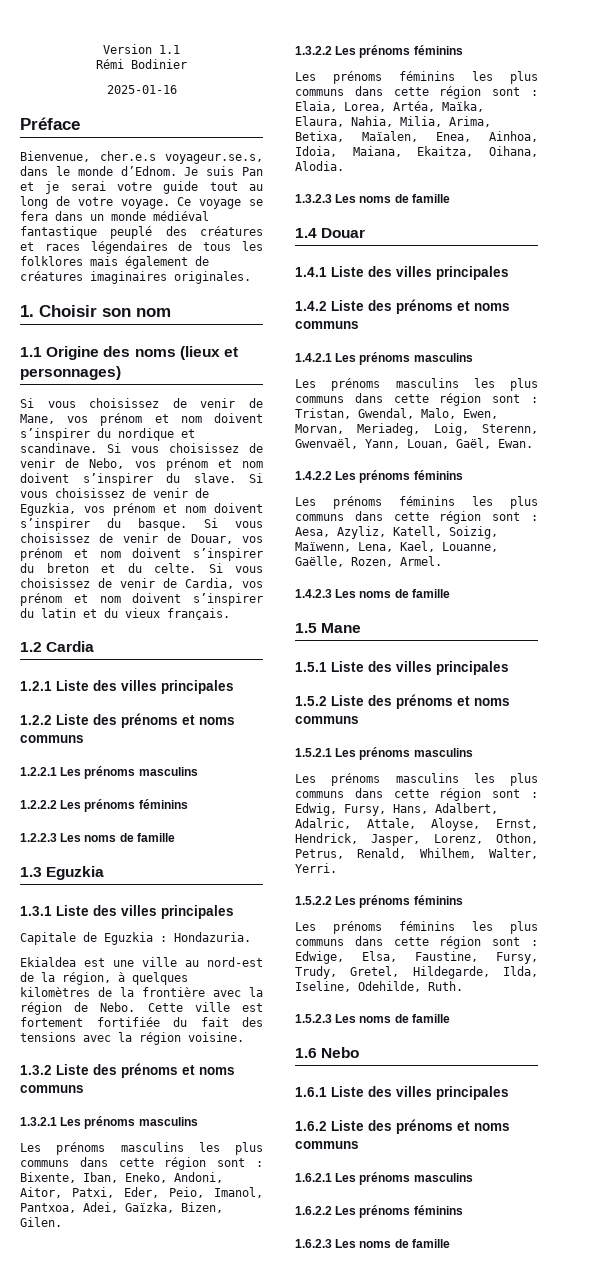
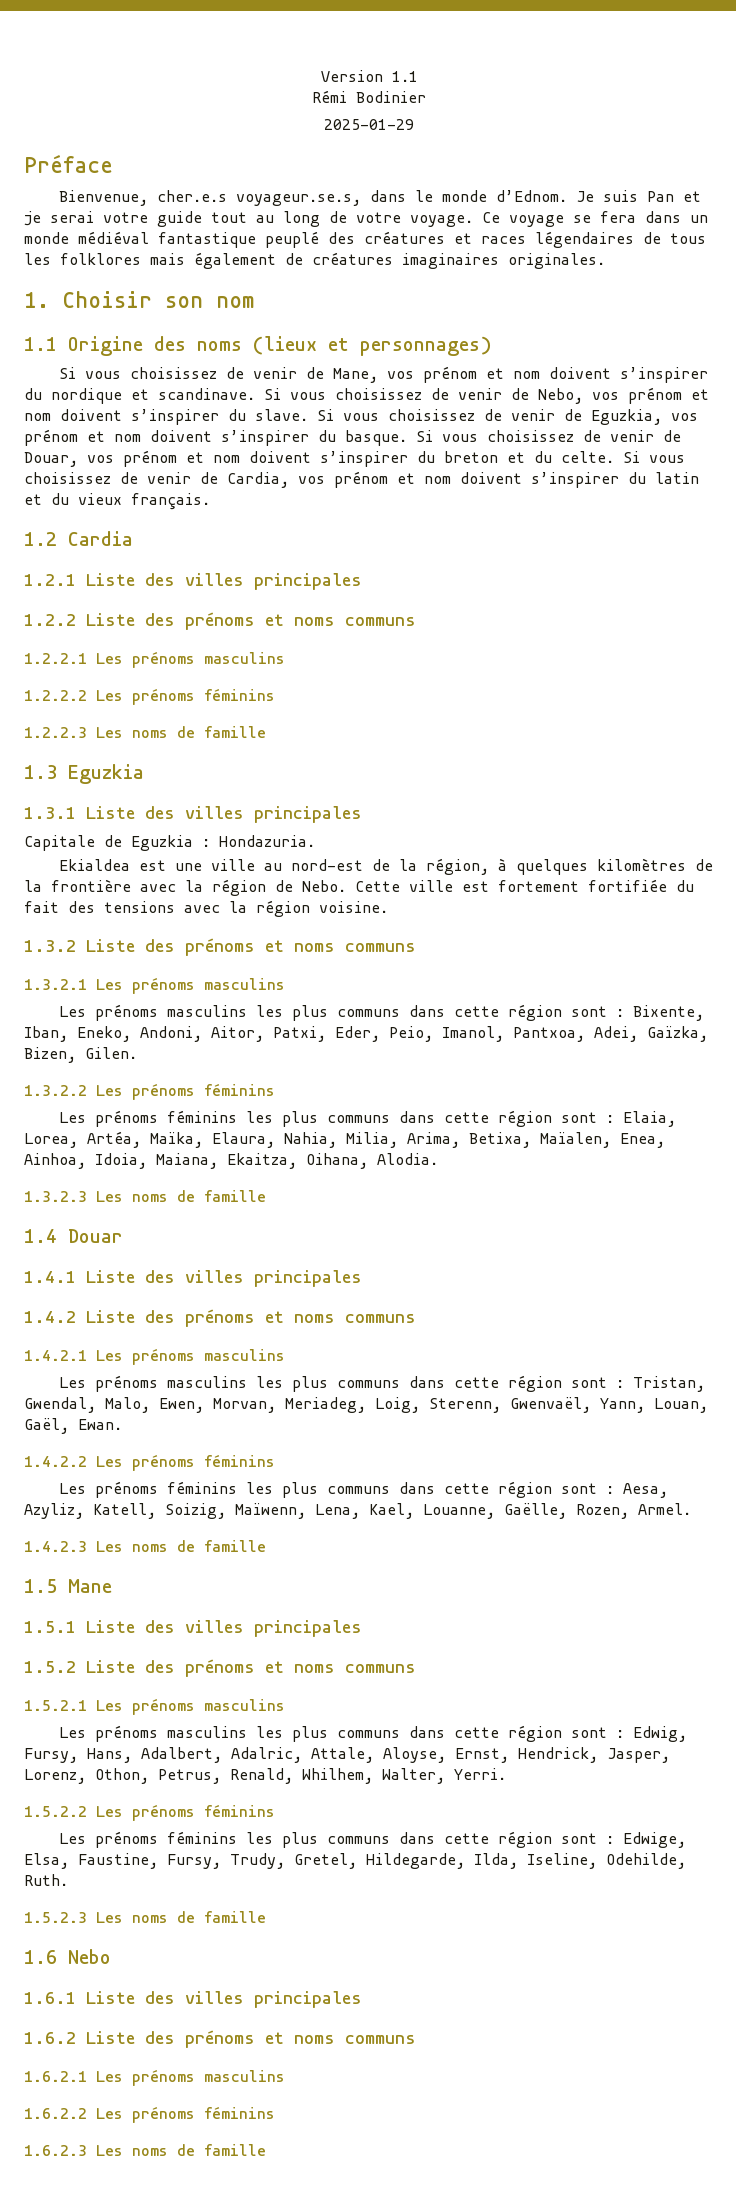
- 2025-01-16
+ 2025-01-29

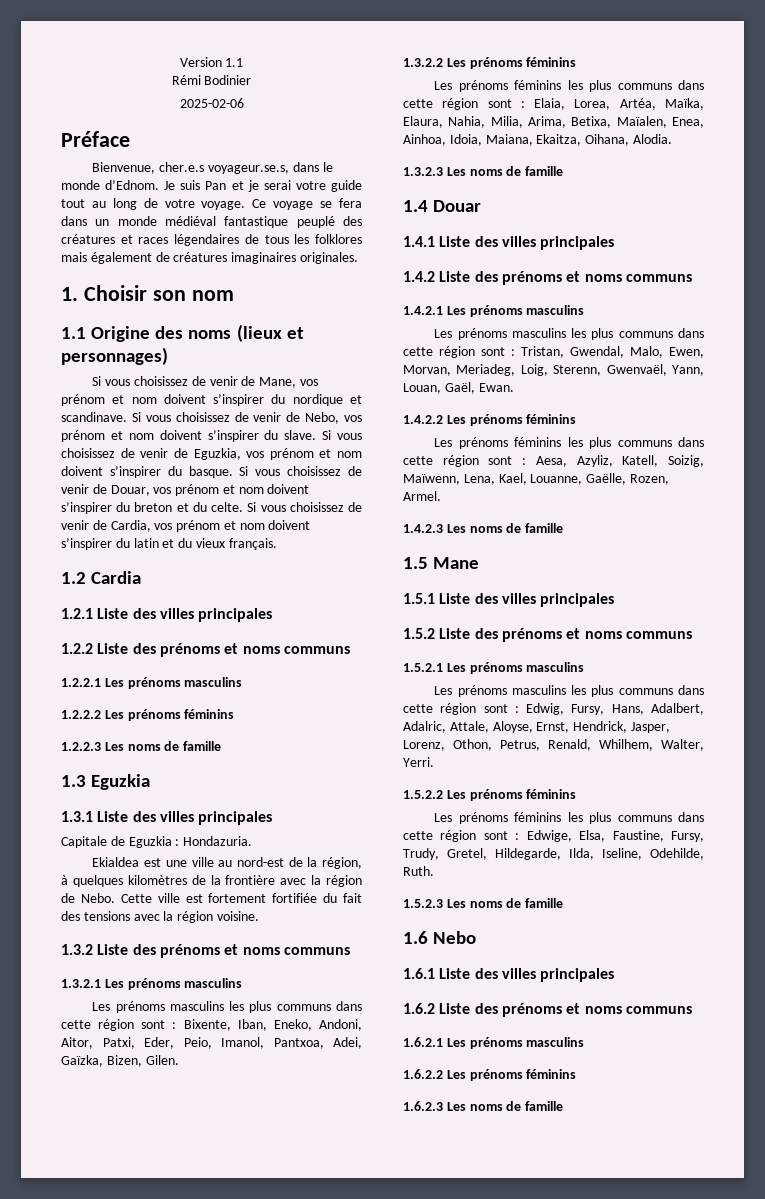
- 2025-01-29
+ 2025-02-06

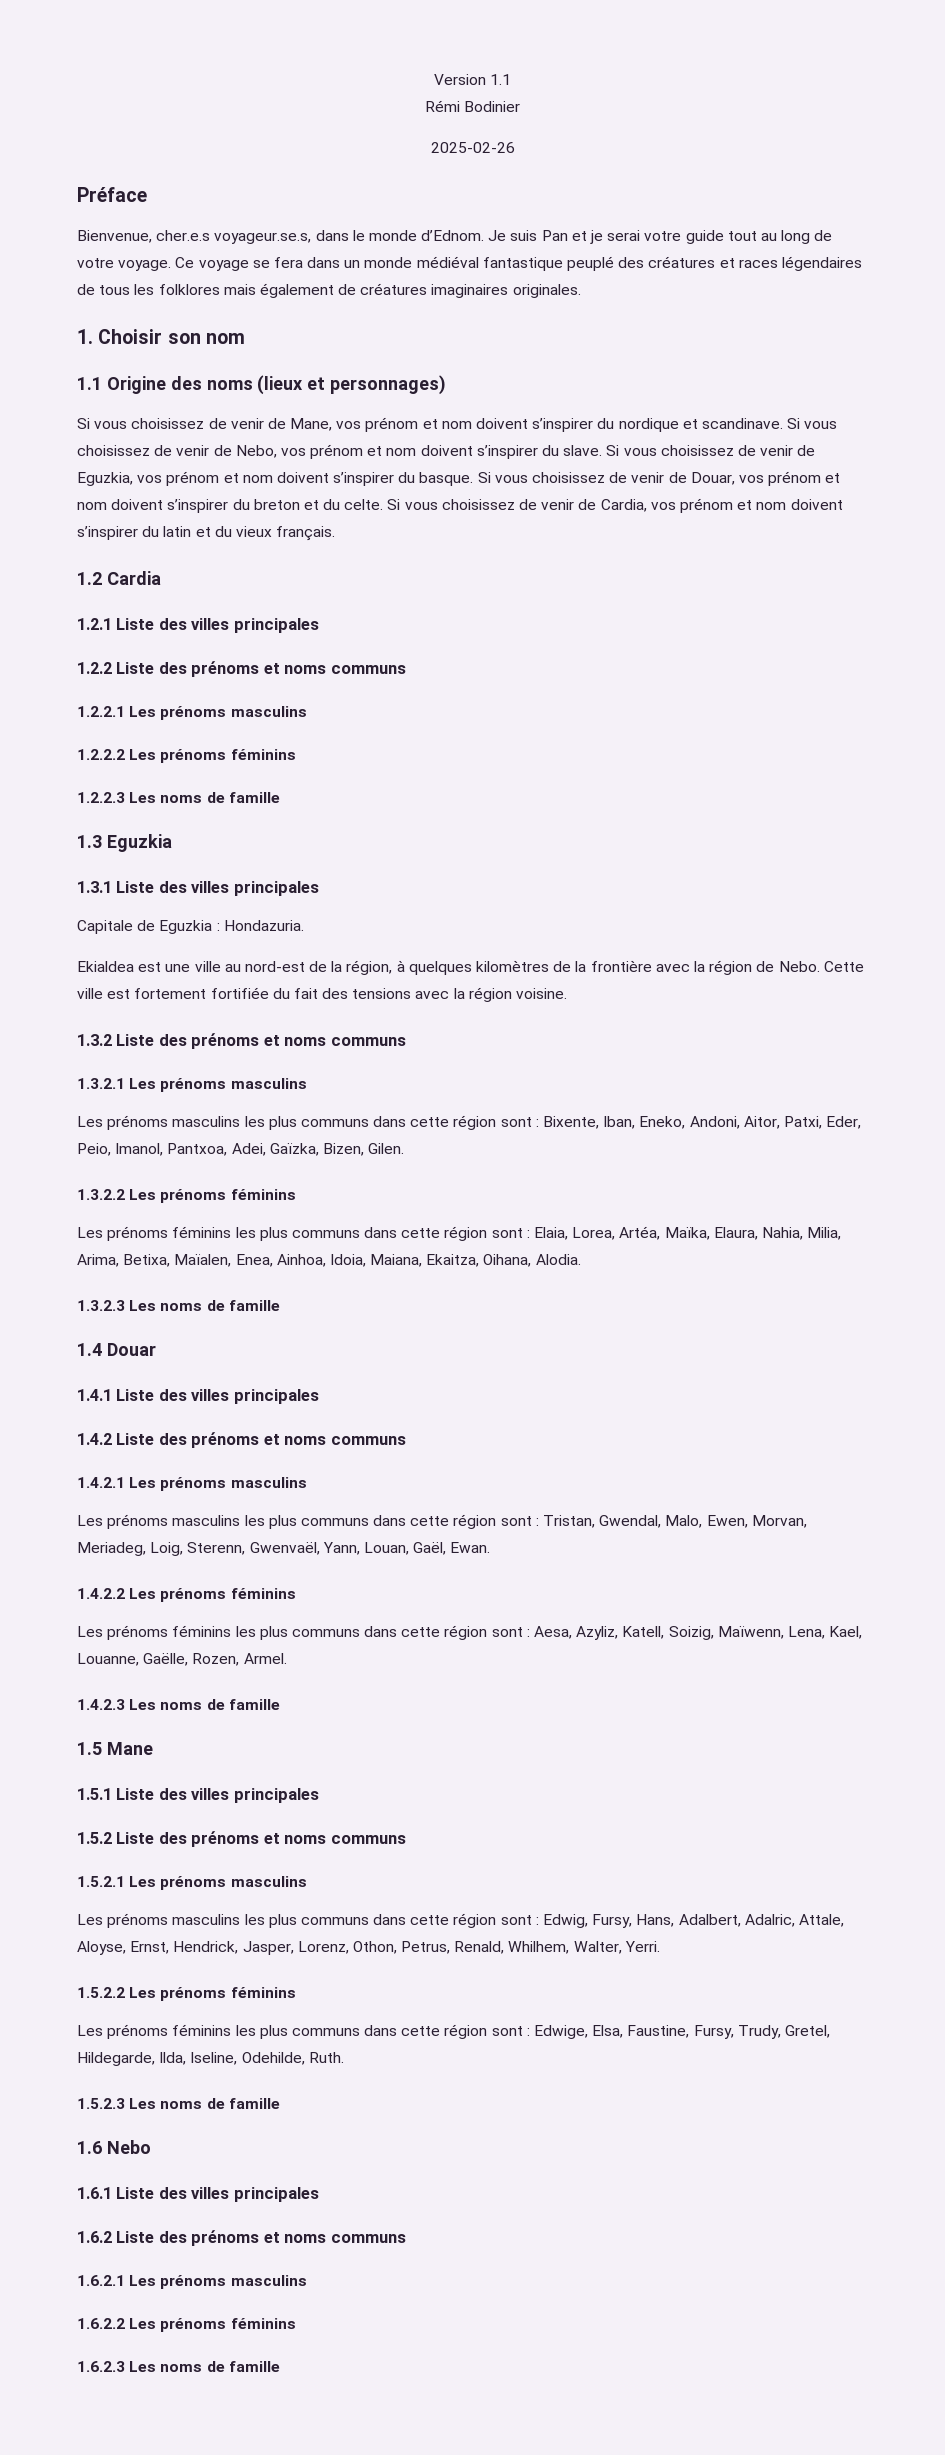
- 2025-02-06
+ 2025-02-26

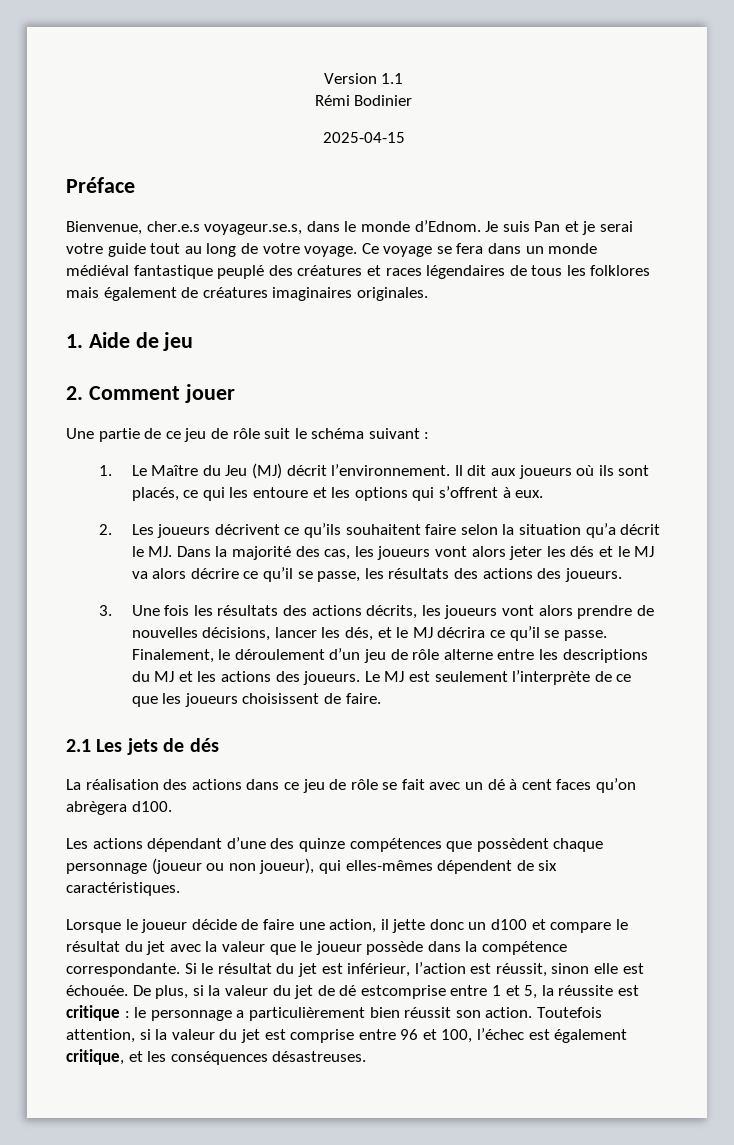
- 2025-02-26
+ 2025-04-15
- 1. Choisir son nom
- 1.1 Origine des noms (lieux et personnages)
- Si vous choisissez de venir de Mane, vos prénom et nom doivent s’inspirer du nordique et scandinave. Si vous choisissez de venir de Nebo, vos prénom et nom doivent s’inspirer du slave. Si vous choisissez de venir de Eguzkia, vos prénom et nom doivent s’inspirer du basque. Si vous choisissez de venir de Douar, vos prénom et nom doivent s’inspirer du breton et du celte. Si vous choisissez de venir de Cardia, vos prénom et nom doivent s’inspirer du latin et du vieux français.
- 1.2 Cardia
- 1.2.1 Liste des villes principales
- 1.2.2 Liste des prénoms et noms communs
- 1.2.2.1 Les prénoms masculins
- 1.2.2.2 Les prénoms féminins
- 1.2.2.3 Les noms de famille
- 1.3 Eguzkia
- 1.3.1 Liste des villes principales
- Capitale de Eguzkia : Hondazuria.
- Ekialdea est une ville au nord-est de la région, à quelques kilomètres de la frontière avec la région de Nebo. Cette ville est fortement fortifiée du fait des tensions avec la région voisine.
- 1.3.2 Liste des prénoms et noms communs
- 1.3.2.1 Les prénoms masculins
- Les prénoms masculins les plus communs dans cette région sont : Bixente, Iban, Eneko, Andoni, Aitor, Patxi, Eder, Peio, Imanol, Pantxoa, Adei, Gaïzka, Bizen, Gilen.
- 1.3.2.2 Les prénoms féminins
- Les prénoms féminins les plus communs dans cette région sont : Elaia, Lorea, Artéa, Maïka, Elaura, Nahia, Milia, Arima, Betixa, Maïalen, Enea, Ainhoa, Idoia, Maiana, Ekaitza, Oihana, Alodia.
- 1.3.2.3 Les noms de famille
- 1.4 Douar
- 1.4.1 Liste des villes principales
- 1.4.2 Liste des prénoms et noms communs
- 1.4.2.1 Les prénoms masculins
- Les prénoms masculins les plus communs dans cette région sont : Tristan, Gwendal, Malo, Ewen, Morvan, Meriadeg, Loig, Sterenn, Gwenvaël, Yann, Louan, Gaël, Ewan.
- 1.4.2.2 Les prénoms féminins
- Les prénoms féminins les plus communs dans cette région sont : Aesa, Azyliz, Katell, Soizig, Maïwenn, Lena, Kael, Louanne, Gaëlle, Rozen, Armel.
- 1.4.2.3 Les noms de famille
- 1.5 Mane
- 1.5.1 Liste des villes principales
- 1.5.2 Liste des prénoms et noms communs
- 1.5.2.1 Les prénoms masculins
- Les prénoms masculins les plus communs dans cette région sont : Edwig, Fursy, Hans, Adalbert, Adalric, Attale, Aloyse, Ernst, Hendrick, Jasper, Lorenz, Othon, Petrus, Renald, Whilhem, Walter, Yerri.
- 1.5.2.2 Les prénoms féminins
- Les prénoms féminins les plus communs dans cette région sont : Edwige, Elsa, Faustine, Fursy, Trudy, Gretel, Hildegarde, Ilda, Iseline, Odehilde, Ruth.
- 1.5.2.3 Les noms de famille
- 1.6 Nebo
- 1.6.1 Liste des villes principales
- 1.6.2 Liste des prénoms et noms communs
- 1.6.2.1 Les prénoms masculins
- 1.6.2.2 Les prénoms féminins
- 1.6.2.3 Les noms de famille
+ 1. Aide de jeu
+ 2. Comment jouer
+ Une partie de ce jeu de rôle suit le schéma suivant :
+ 1. Le Maître du Jeu (MJ) décrit l’environnement. Il dit aux joueurs où ils sont placés, ce qui les entoure et les options qui s’offrent à eux.
+ 2. Les joueurs décrivent ce qu’ils souhaitent faire selon la situation qu’a décrit le MJ. Dans la majorité des cas, les joueurs vont alors jeter les dés et le MJ va alors décrire ce qu’il se passe, les résultats des actions des joueurs.
+ 3. Une fois les résultats des actions décrits, les joueurs vont alors prendre de nouvelles décisions, lancer les dés, et le MJ décrira ce qu’il se passe. Finalement, le déroulement d’un jeu de rôle alterne entre les descriptions du MJ et les actions des joueurs. Le MJ est seulement l’interprète de ce que les joueurs choisissent de faire.
+ 2.1 Les jets de dés
+ La réalisation des actions dans ce jeu de rôle se fait avec un dé à cent faces qu’on abrègera d100.
+ Les actions dépendant d’une des quinze compétences que possèdent chaque personnage (joueur ou non joueur), qui elles-mêmes dépendent de six caractéristiques.
+ Lorsque le joueur décide de faire une action, il jette donc un d100 et compare le résultat du jet avec la valeur que le joueur possède dans la compétence correspondante. Si le résultat du jet est inférieur, l’action est réussit, sinon elle est échouée. De plus, si la valeur du jet de dé estcomprise entre 1 et 5, la réussite est critique : le personnage a particulièrement bien réussit son action. Toutefois attention, si la valeur du jet est comprise entre 96 et 100, l’échec est également critique, et les conséquences désastreuses.

